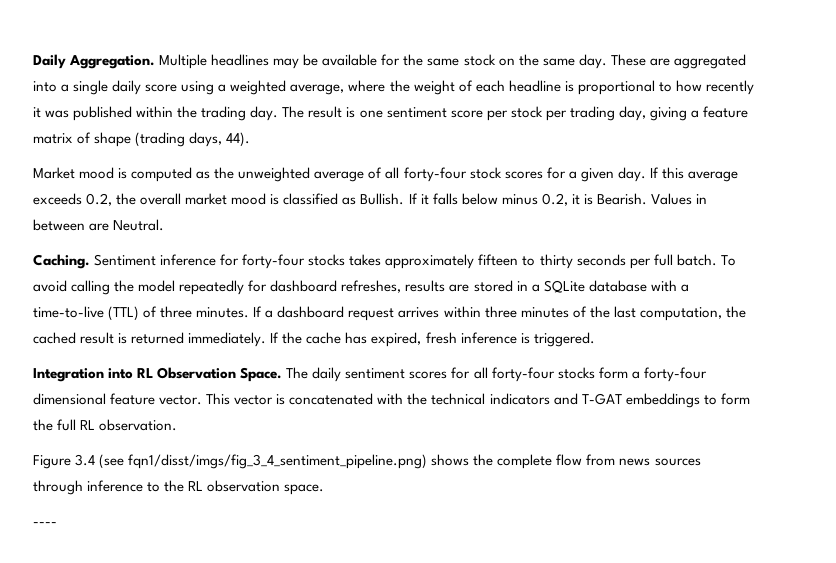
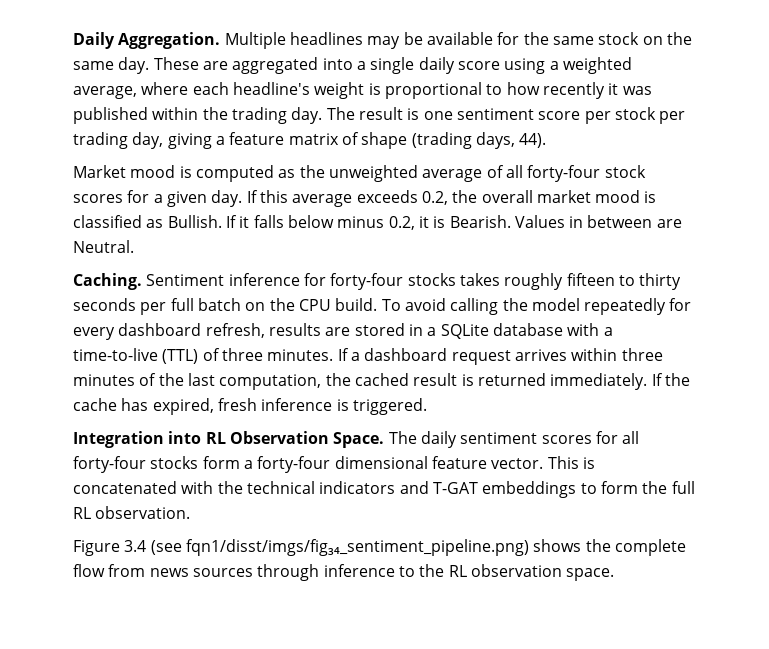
- These are aggregated into a single daily score using a weighted average, where the weight of each headline is proportional to how recently it was published within the trading day.
+ These are aggregated into a single daily score using a weighted average, where each headline's weight is proportional to how recently it was published within the trading day.
- Sentiment inference for forty-four stocks takes approximately fifteen to thirty seconds per full batch.
+ Sentiment inference for forty-four stocks takes roughly fifteen to thirty seconds per full batch on the CPU build.
- To avoid calling the model repeatedly for dashboard refreshes, results are stored in a SQLite database with a time-to-live (TTL) of three minutes.
+ To avoid calling the model repeatedly for every dashboard refresh, results are stored in a SQLite database with a time-to-live (TTL) of three minutes.
- This vector is concatenated with the technical indicators and T-GAT embeddings to form the full RL observation.
+ This is concatenated with the technical indicators and T-GAT embeddings to form the full RL observation.
- Figure 3.4 (see fqn1/disst/imgs/fig_3_4_sentiment_pipeline.png) shows the complete flow from news sources through inference to the RL observation space.
+ Figure 3.4 (see fqn1/disst/imgs/fig₃₄_sentiment_pipeline.png) shows the complete flow from news sources through inference to the RL observation space.
- ----

